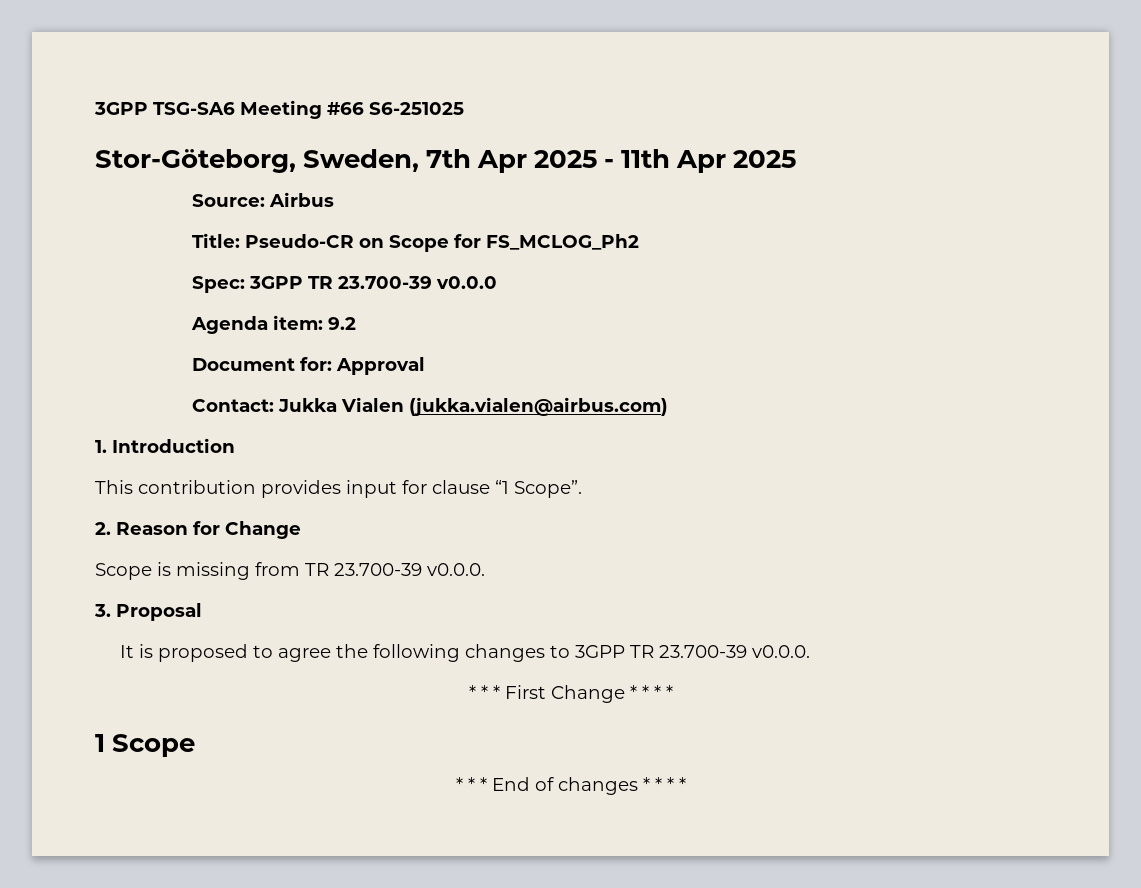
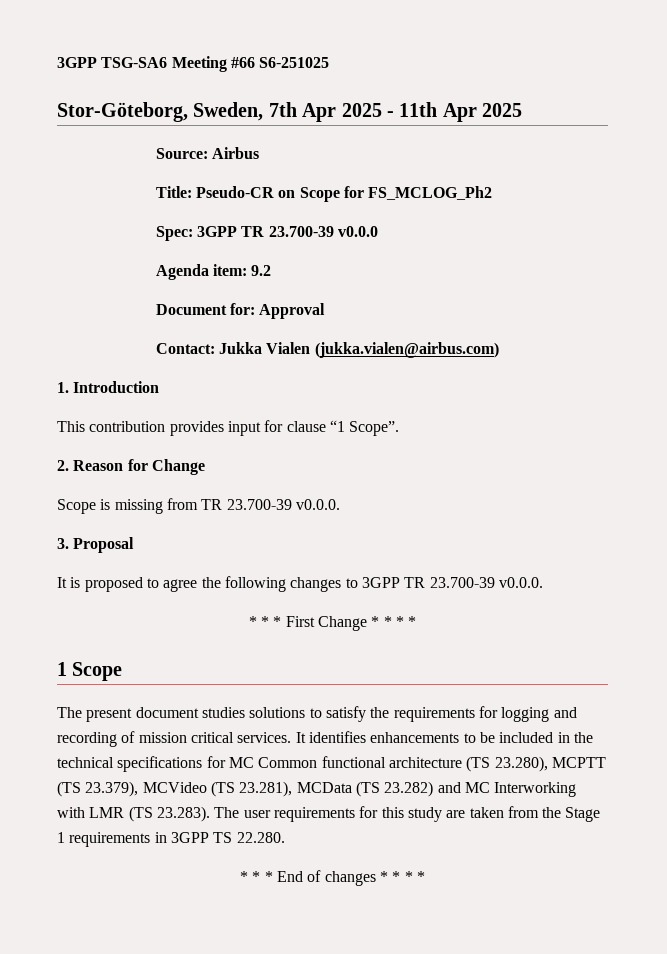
+ The present document studies solutions to satisfy the requirements for logging and recording of mission critical services. It identifies enhancements to be included in the technical specifications for MC Common functional architecture (TS 23.280), MCPTT (TS 23.379), MCVideo (TS 23.281), MCData (TS 23.282) and MC Interworking with LMR (TS 23.283). The user requirements for this study are taken from the Stage 1 requirements in 3GPP TS 22.280.

